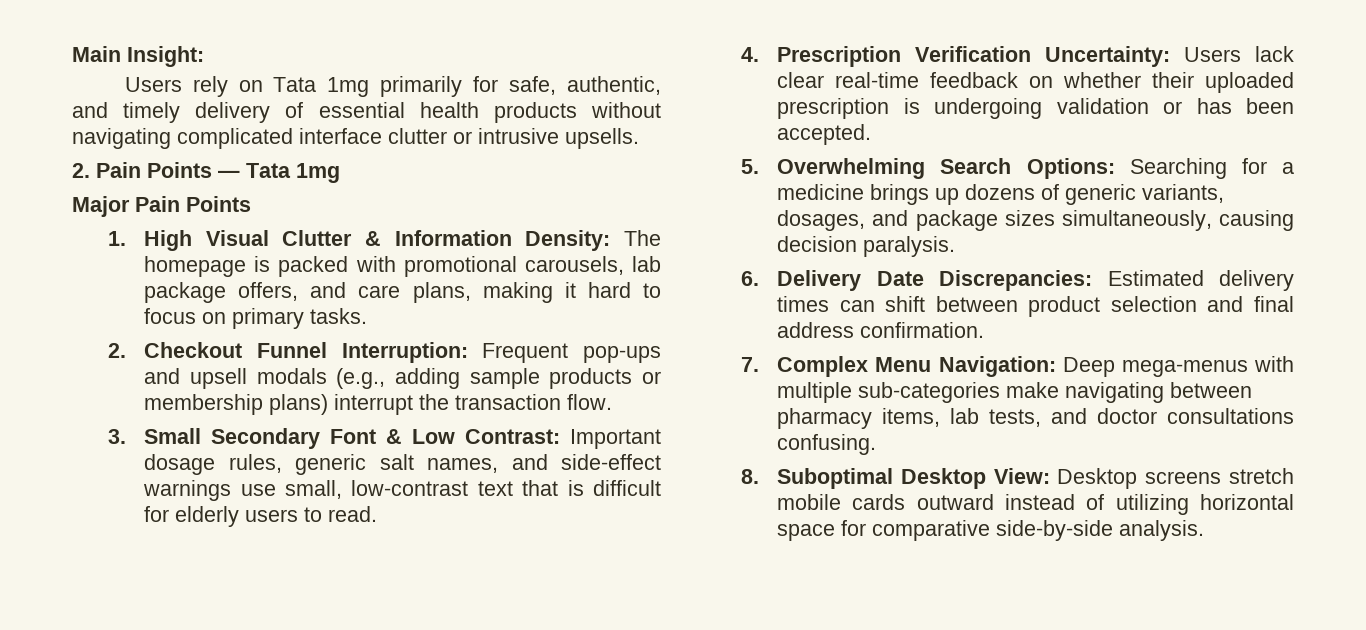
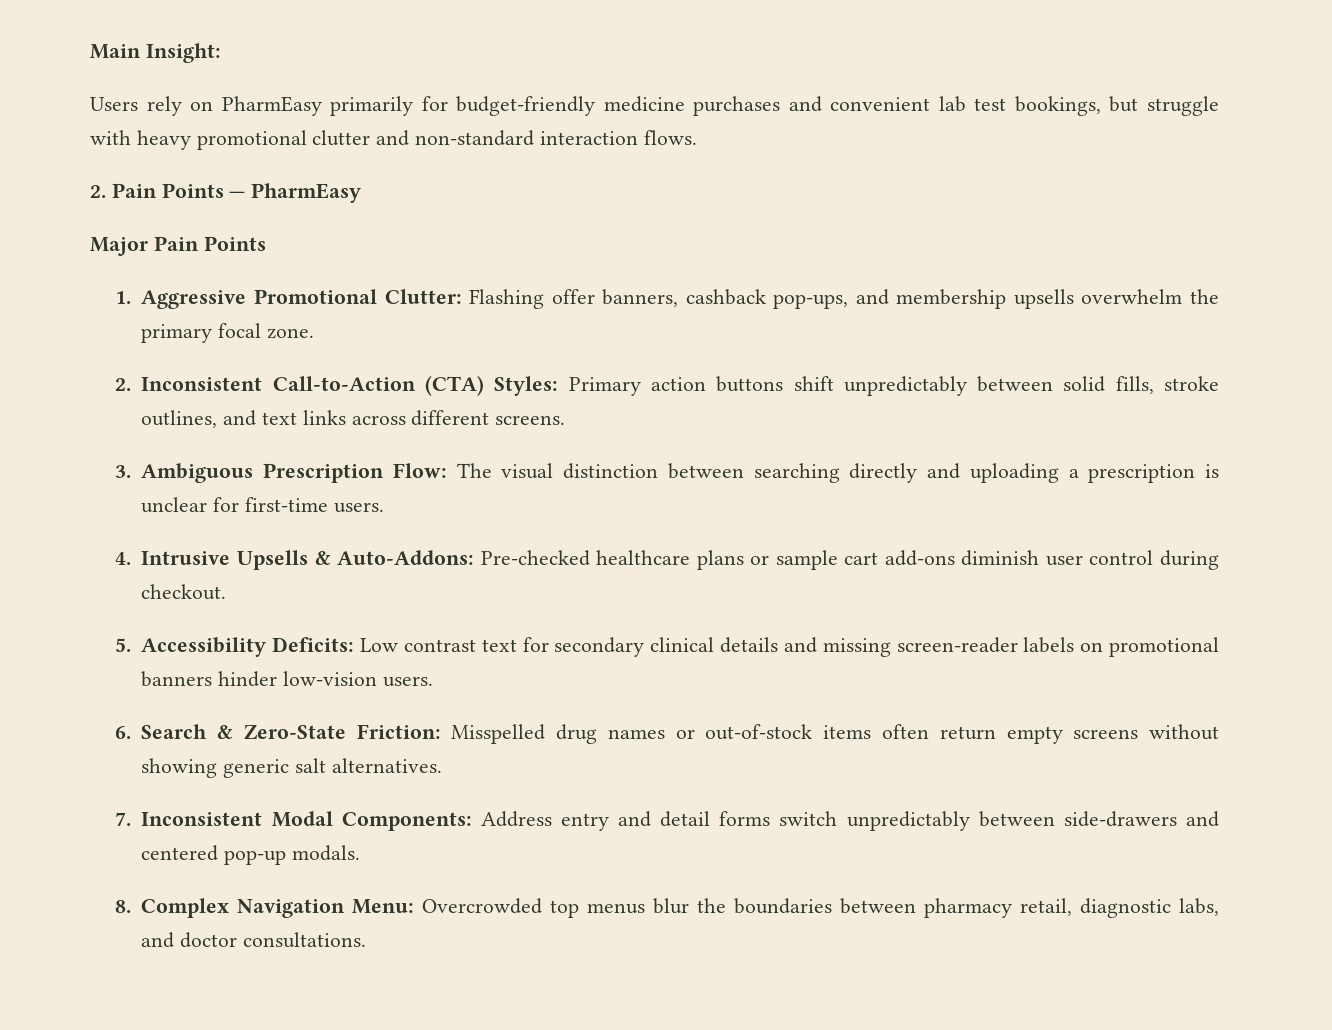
- Users rely on Tata 1mg primarily for safe, authentic, and timely delivery of essential health products without navigating complicated interface clutter or intrusive upsells.
+ Users rely on PharmEasy primarily for budget-friendly medicine purchases and convenient lab test bookings, but struggle with heavy promotional clutter and non-standard interaction flows.
- 2. Pain Points — Tata 1mg
+ 2. Pain Points — PharmEasy
- 1. High Visual Clutter & Information Density: The homepage is packed with promotional carousels, lab package offers, and care plans, making it hard to focus on primary tasks.
- 2. Checkout Funnel Interruption: Frequent pop-ups and upsell modals (e.g., adding sample products or membership plans) interrupt the transaction flow.
- 3. Small Secondary Font & Low Contrast: Important dosage rules, generic salt names, and side-effect warnings use small, low-contrast text that is difficult for elderly users to read.
- 4. Prescription Verification Uncertainty: Users lack clear real-time feedback on whether their uploaded prescription is undergoing validation or has been accepted.
- 5. Overwhelming Search Options: Searching for a medicine brings up dozens of generic variants, dosages, and package sizes simultaneously, causing decision paralysis.
- 6. Delivery Date Discrepancies: Estimated delivery times can shift between product selection and final address confirmation.
- 7. Complex Menu Navigation: Deep mega-menus with multiple sub-categories make navigating between pharmacy items, lab tests, and doctor consultations confusing.
- 8. Suboptimal Desktop View: Desktop screens stretch mobile cards outward instead of utilizing horizontal space for comparative side-by-side analysis.
+ 1. Aggressive Promotional Clutter: Flashing offer banners, cashback pop-ups, and membership upsells overwhelm the primary focal zone.
+ 2. Inconsistent Call-to-Action (CTA) Styles: Primary action buttons shift unpredictably between solid fills, stroke outlines, and text links across different screens.
+ 3. Ambiguous Prescription Flow: The visual distinction between searching directly and uploading a prescription is unclear for first-time users.
+ 4. Intrusive Upsells & Auto-Addons: Pre-checked healthcare plans or sample cart add-ons diminish user control during checkout.
+ 5. Accessibility Deficits: Low contrast text for secondary clinical details and missing screen-reader labels on promotional banners hinder low-vision users.
+ 6. Search & Zero-State Friction: Misspelled drug names or out-of-stock items often return empty screens without showing generic salt alternatives.
+ 7. Inconsistent Modal Components: Address entry and detail forms switch unpredictably between side-drawers and centered pop-up modals.
+ 8. Complex Navigation Menu: Overcrowded top menus blur the boundaries between pharmacy retail, diagnostic labs, and doctor consultations.

